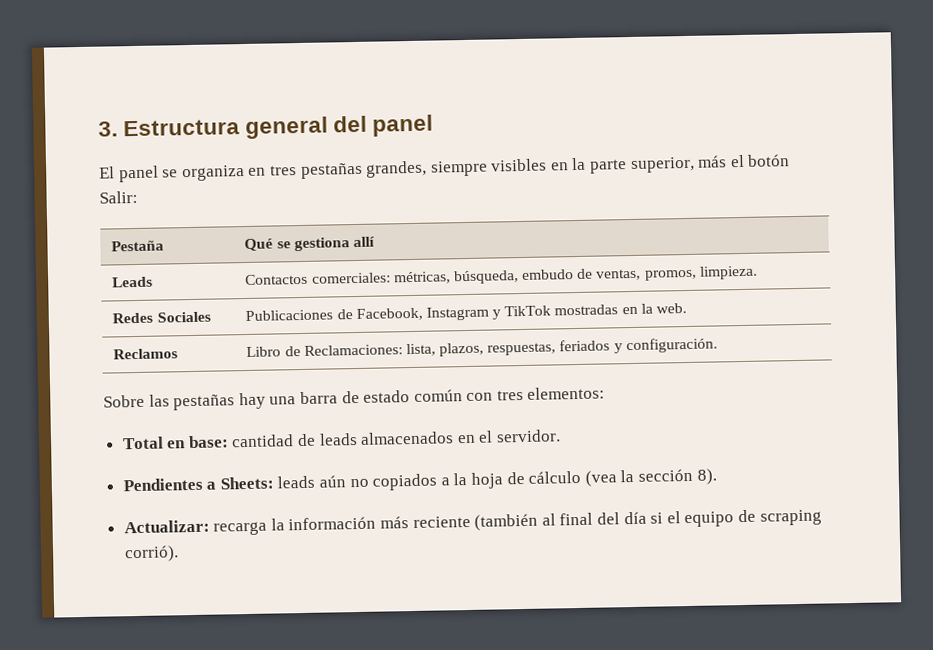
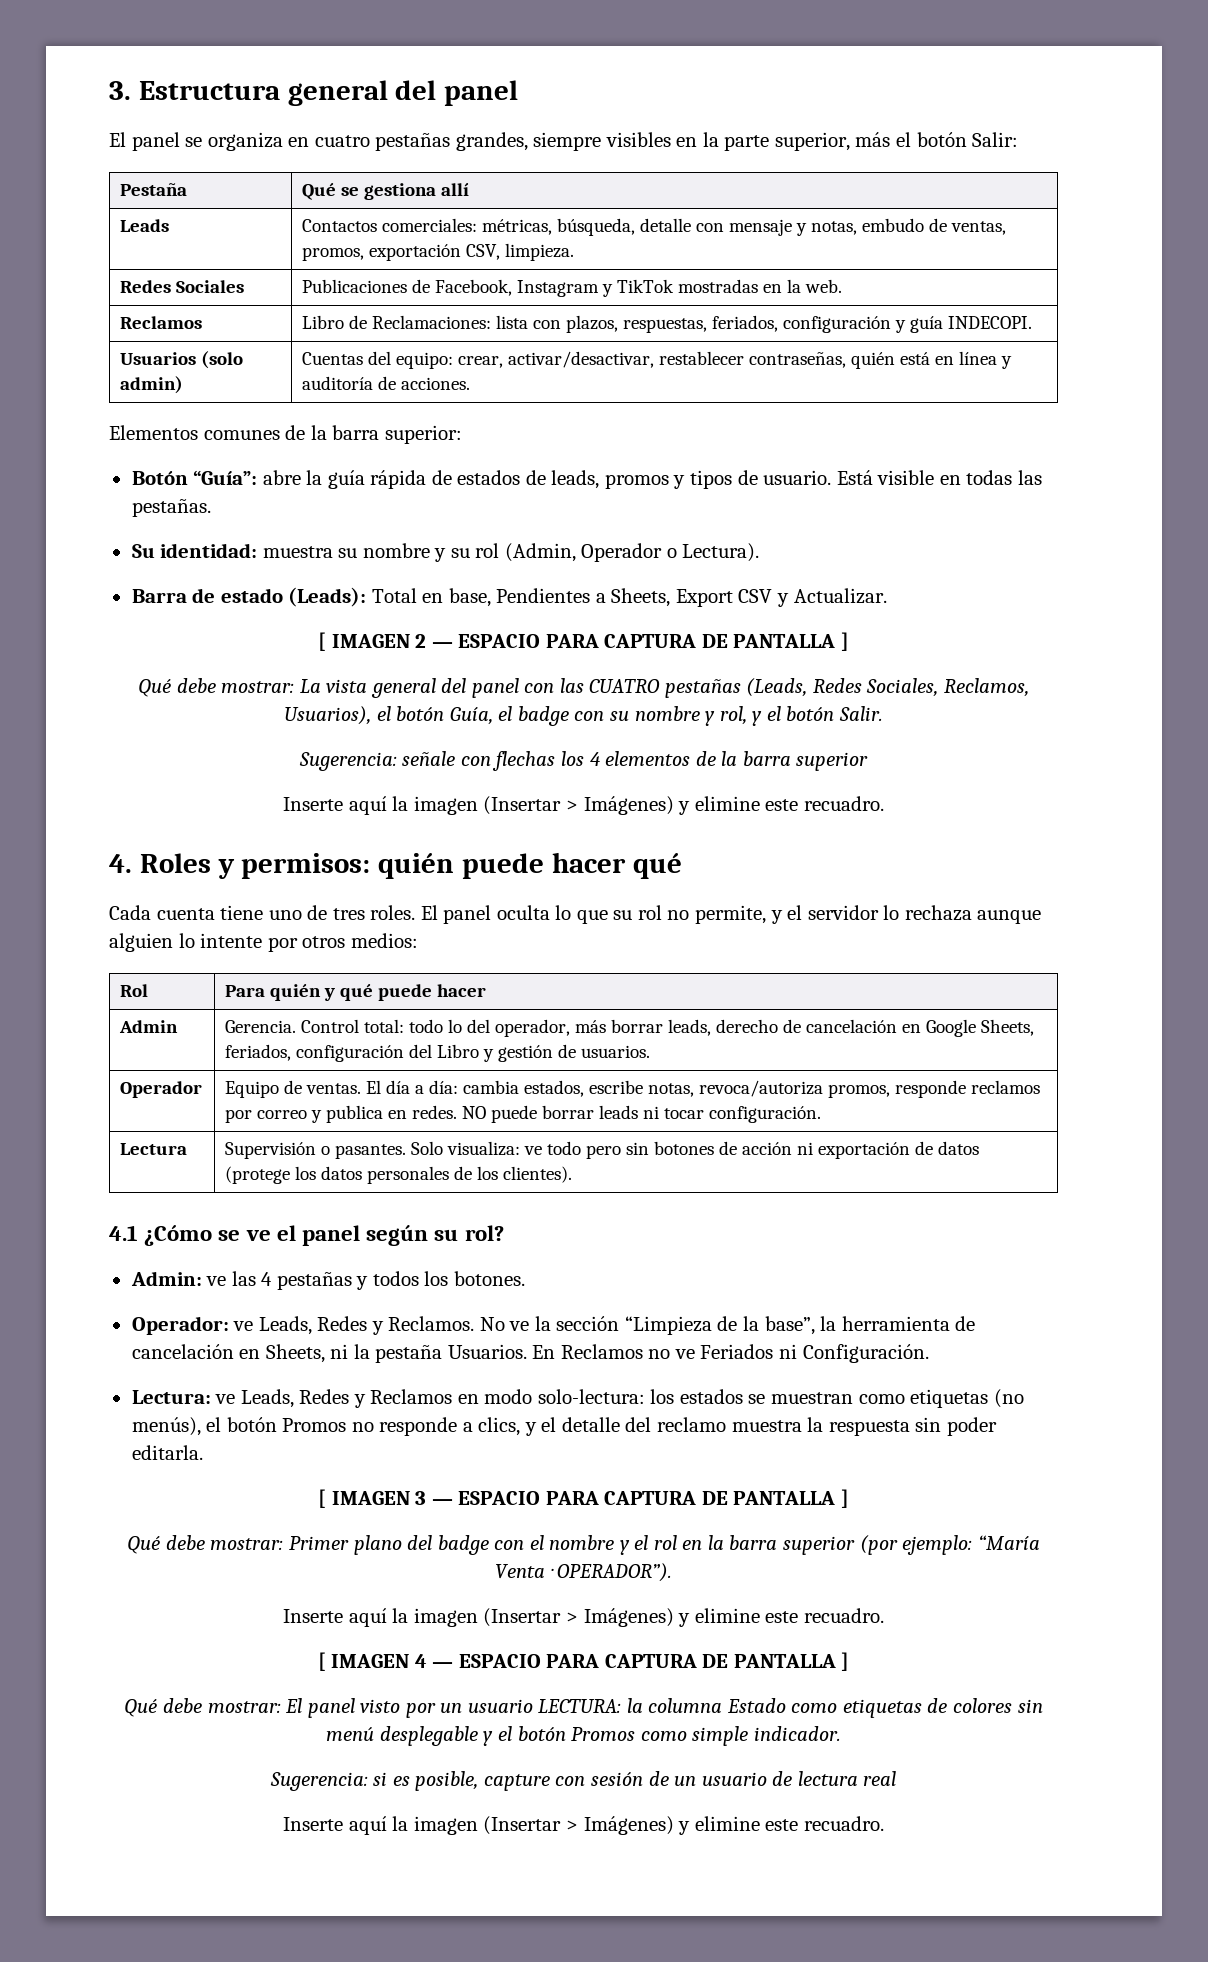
- El panel se organiza en tres pestañas grandes, siempre visibles en la parte superior, más el botón Salir:
+ El panel se organiza en cuatro pestañas grandes, siempre visibles en la parte superior, más el botón Salir:
- Leads | Contactos comerciales: métricas, búsqueda, embudo de ventas, promos, limpieza.
+ Leads | Contactos comerciales: métricas, búsqueda, detalle con mensaje y notas, embudo de ventas, promos, exportación CSV, limpieza.
- Reclamos | Libro de Reclamaciones: lista, plazos, respuestas, feriados y configuración.
- Sobre las pestañas hay una barra de estado común con tres elementos:
- Total en base: cantidad de leads almacenados en el servidor.
- Pendientes a Sheets: leads aún no copiados a la hoja de cálculo (vea la sección 8).
- Actualizar: recarga la información más reciente (también al final del día si el equipo de scraping corrió).
+ Reclamos | Libro de Reclamaciones: lista con plazos, respuestas, feriados, configuración y guía INDECOPI.
+ Usuarios (solo admin) | Cuentas del equipo: crear, activar/desactivar, restablecer contraseñas, quién está en línea y auditoría de acciones.
+ Elementos comunes de la barra superior:
+ Botón “Guía”: abre la guía rápida de estados de leads, promos y tipos de usuario. Está visible en todas las pestañas.
+ Su identidad: muestra su nombre y su rol (Admin, Operador o Lectura).
+ Barra de estado (Leads): Total en base, Pendientes a Sheets, Export CSV y Actualizar.
+ [ IMAGEN 2 — ESPACIO PARA CAPTURA DE PANTALLA ]
+ Qué debe mostrar: La vista general del panel con las CUATRO pestañas (Leads, Redes Sociales, Reclamos, Usuarios), el botón Guía, el badge con su nombre y rol, y el botón Salir.
+ Sugerencia: señale con flechas los 4 elementos de la barra superior
+ Inserte aquí la imagen (Insertar > Imágenes) y elimine este recuadro.
+ 4. Roles y permisos: quién puede hacer qué
+ Cada cuenta tiene uno de tres roles. El panel oculta lo que su rol no permite, y el servidor lo rechaza aunque alguien lo intente por otros medios:
+ Rol | Para quién y qué puede hacer
+ Admin | Gerencia. Control total: todo lo del operador, más borrar leads, derecho de cancelación en Google Sheets, feriados, configuración del Libro y gestión de usuarios.
+ Operador | Equipo de ventas. El día a día: cambia estados, escribe notas, revoca/autoriza promos, responde reclamos por correo y publica en redes. NO puede borrar leads ni tocar configuración.
+ Lectura | Supervisión o pasantes. Solo visualiza: ve todo pero sin botones de acción ni exportación de datos (protege los datos personales de los clientes).
+ 4.1 ¿Cómo se ve el panel según su rol?
+ Admin: ve las 4 pestañas y todos los botones.
+ Operador: ve Leads, Redes y Reclamos. No ve la sección “Limpieza de la base”, la herramienta de cancelación en Sheets, ni la pestaña Usuarios. En Reclamos no ve Feriados ni Configuración.
+ Lectura: ve Leads, Redes y Reclamos en modo solo-lectura: los estados se muestran como etiquetas (no menús), el botón Promos no responde a clics, y el detalle del reclamo muestra la respuesta sin poder editarla.
+ [ IMAGEN 3 — ESPACIO PARA CAPTURA DE PANTALLA ]
+ Qué debe mostrar: Primer plano del badge con el nombre y el rol en la barra superior (por ejemplo: “María Venta · OPERADOR”).
+ Inserte aquí la imagen (Insertar > Imágenes) y elimine este recuadro.
+ [ IMAGEN 4 — ESPACIO PARA CAPTURA DE PANTALLA ]
+ Qué debe mostrar: El panel visto por un usuario LECTURA: la columna Estado como etiquetas de colores sin menú desplegable y el botón Promos como simple indicador.
+ Sugerencia: si es posible, capture con sesión de un usuario de lectura real
+ Inserte aquí la imagen (Insertar > Imágenes) y elimine este recuadro.

